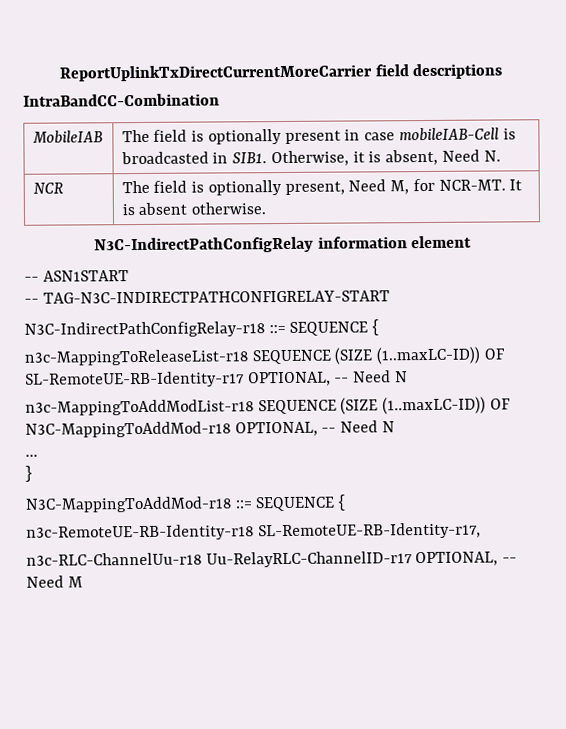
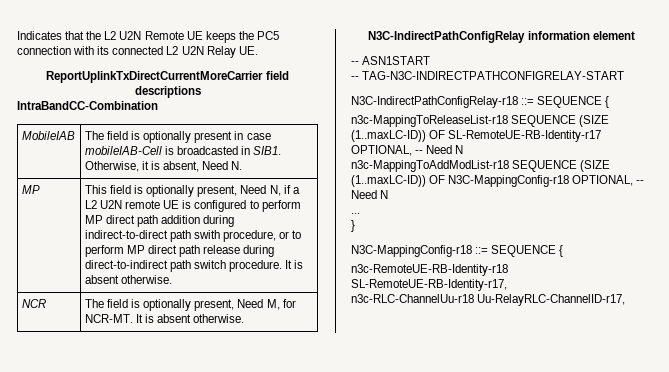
+ Indicates that the L2 U2N Remote UE keeps the PC5 connection with its connected L2 U2N Relay UE.
+ MP | This field is optionally present, Need N, if a L2 U2N remote UE is configured to perform MP direct path addition during indirect-to-direct path swith procedure, or to perform MP direct path release during direct-to-indirect path switch procedure. It is absent otherwise.
- n3c-MappingToAddModList-r18 SEQUENCE (SIZE (1..maxLC-ID)) OF N3C-MappingToAddMod-r18 OPTIONAL, -- Need N
+ n3c-MappingToAddModList-r18 SEQUENCE (SIZE (1..maxLC-ID)) OF N3C-MappingConfig-r18 OPTIONAL, -- Need N
- N3C-MappingToAddMod-r18 ::= SEQUENCE {
+ N3C-MappingConfig-r18 ::= SEQUENCE {
- n3c-RLC-ChannelUu-r18 Uu-RelayRLC-ChannelID-r17 OPTIONAL, -- Need M
+ n3c-RLC-ChannelUu-r18 Uu-RelayRLC-ChannelID-r17,

